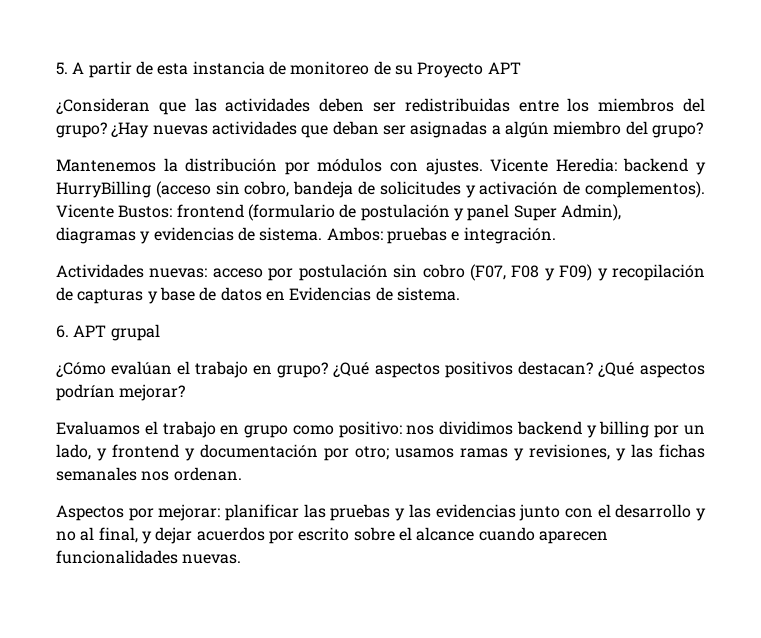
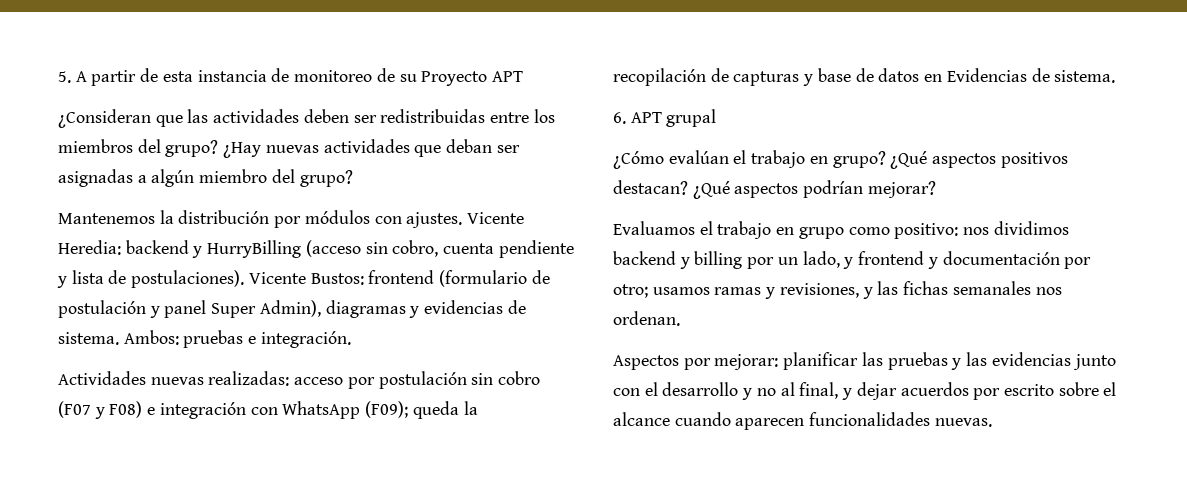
- Vicente Heredia: backend y HurryBilling (acceso sin cobro, bandeja de solicitudes y activación de complementos).
+ Vicente Heredia: backend y HurryBilling (acceso sin cobro, cuenta pendiente y lista de postulaciones).
- Actividades nuevas: acceso por postulación sin cobro (F07, F08 y F09) y recopilación de capturas y base de datos en Evidencias de sistema.
+ Actividades nuevas realizadas: acceso por postulación sin cobro (F07 y F08) e integración con WhatsApp (F09); queda la recopilación de capturas y base de datos en Evidencias de sistema.

